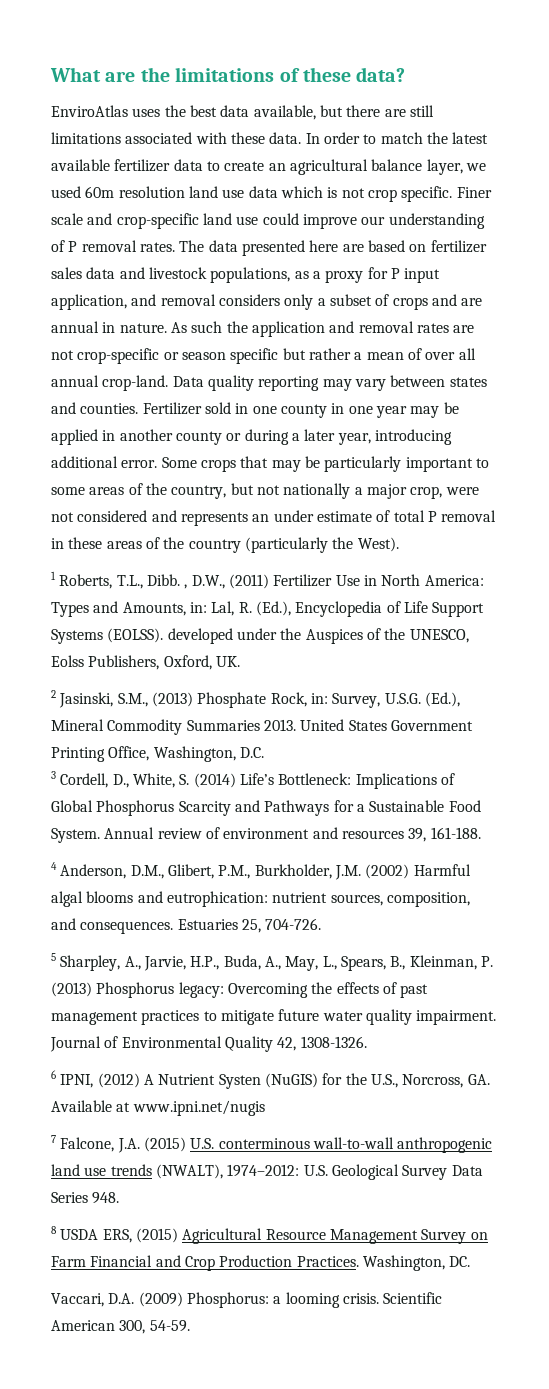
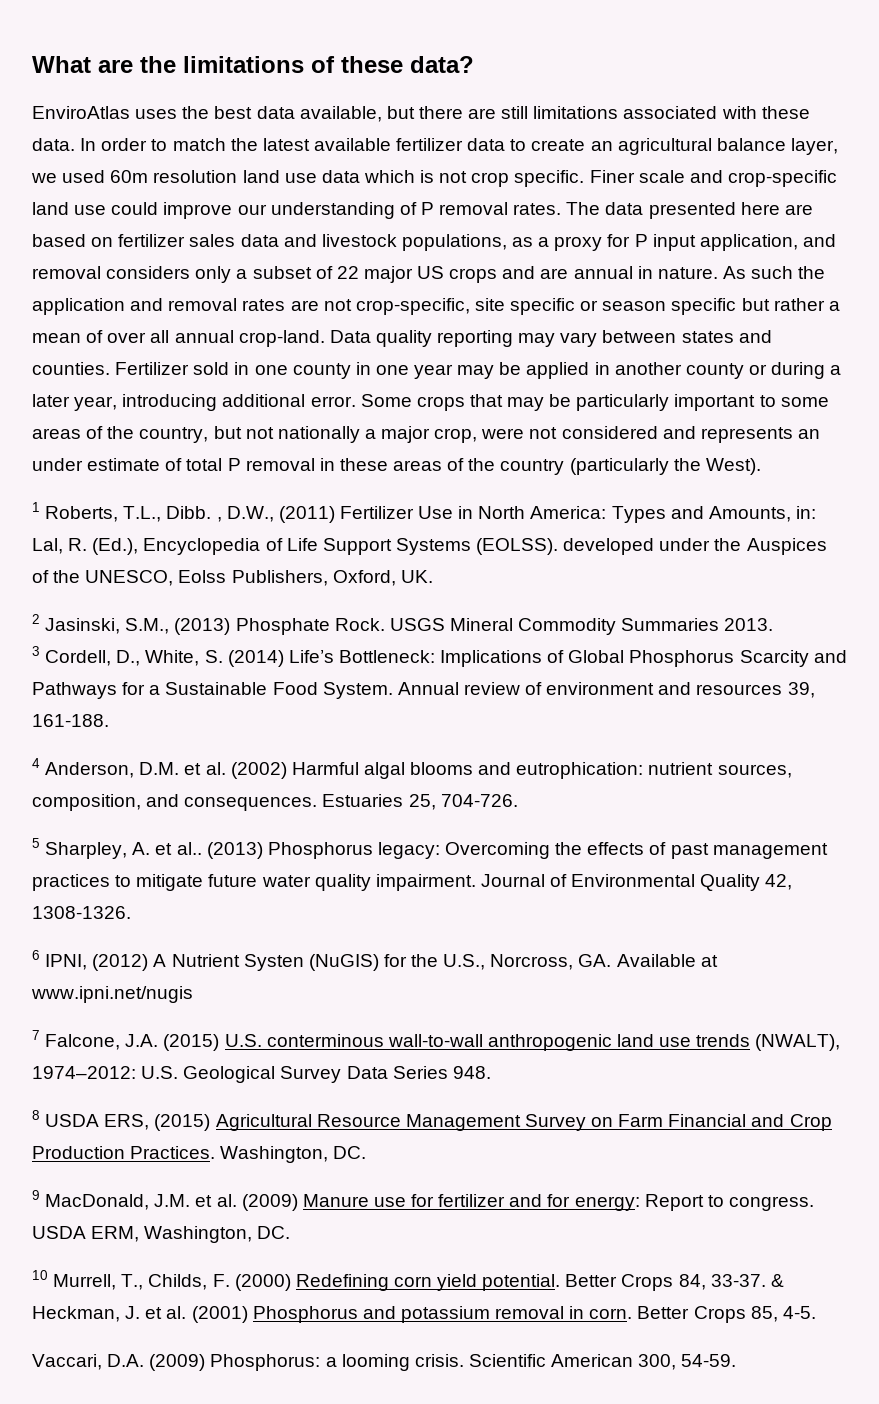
- The data presented here are based on fertilizer sales data and livestock populations, as a proxy for P input application, and removal considers only a subset of crops and are annual in nature.
+ The data presented here are based on fertilizer sales data and livestock populations, as a proxy for P input application, and removal considers only a subset of 22 major US crops and are annual in nature.
- As such the application and removal rates are not crop-specific or season specific but rather a mean of over all annual crop-land.
+ As such the application and removal rates are not crop-specific, site specific or season specific but rather a mean of over all annual crop-land.
- 2 Jasinski, S.M., (2013) Phosphate Rock, in: Survey, U.S.G. (Ed.), Mineral Commodity Summaries 2013. United States Government Printing Office, Washington, D.C.
+ 2 Jasinski, S.M., (2013) Phosphate Rock. USGS Mineral Commodity Summaries 2013.
- 4 Anderson, D.M., Glibert, P.M., Burkholder, J.M. (2002) Harmful algal blooms and eutrophication: nutrient sources, composition, and consequences.
+ 4 Anderson, D.M. et al. (2002) Harmful algal blooms and eutrophication: nutrient sources, composition, and consequences.
- 5 Sharpley, A., Jarvie, H.P., Buda, A., May, L., Spears, B., Kleinman, P. (2013) Phosphorus legacy: Overcoming the effects of past management practices to mitigate future water quality impairment.
+ 5 Sharpley, A. et al.. (2013) Phosphorus legacy: Overcoming the effects of past management practices to mitigate future water quality impairment.
+ 9 MacDonald, J.M. et al. (2009) Manure use for fertilizer and for energy: Report to congress. USDA ERM, Washington, DC.
+ 10 Murrell, T., Childs, F. (2000) Redefining corn yield potential. Better Crops 84, 33-37. & Heckman, J. et al. (2001) Phosphorus and potassium removal in corn. Better Crops 85, 4-5.

